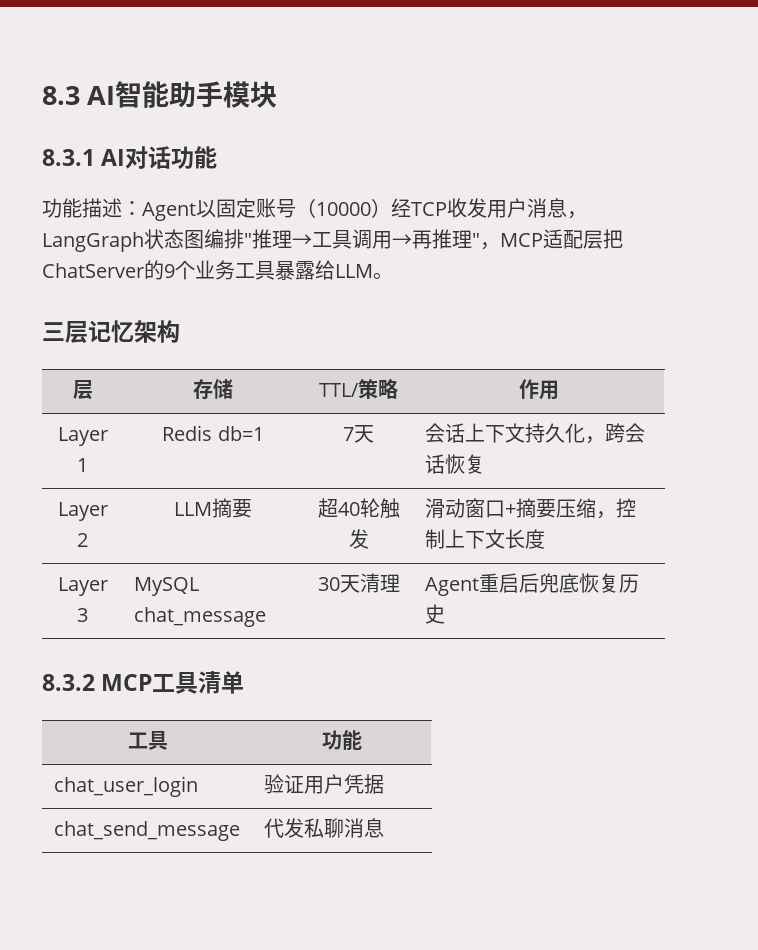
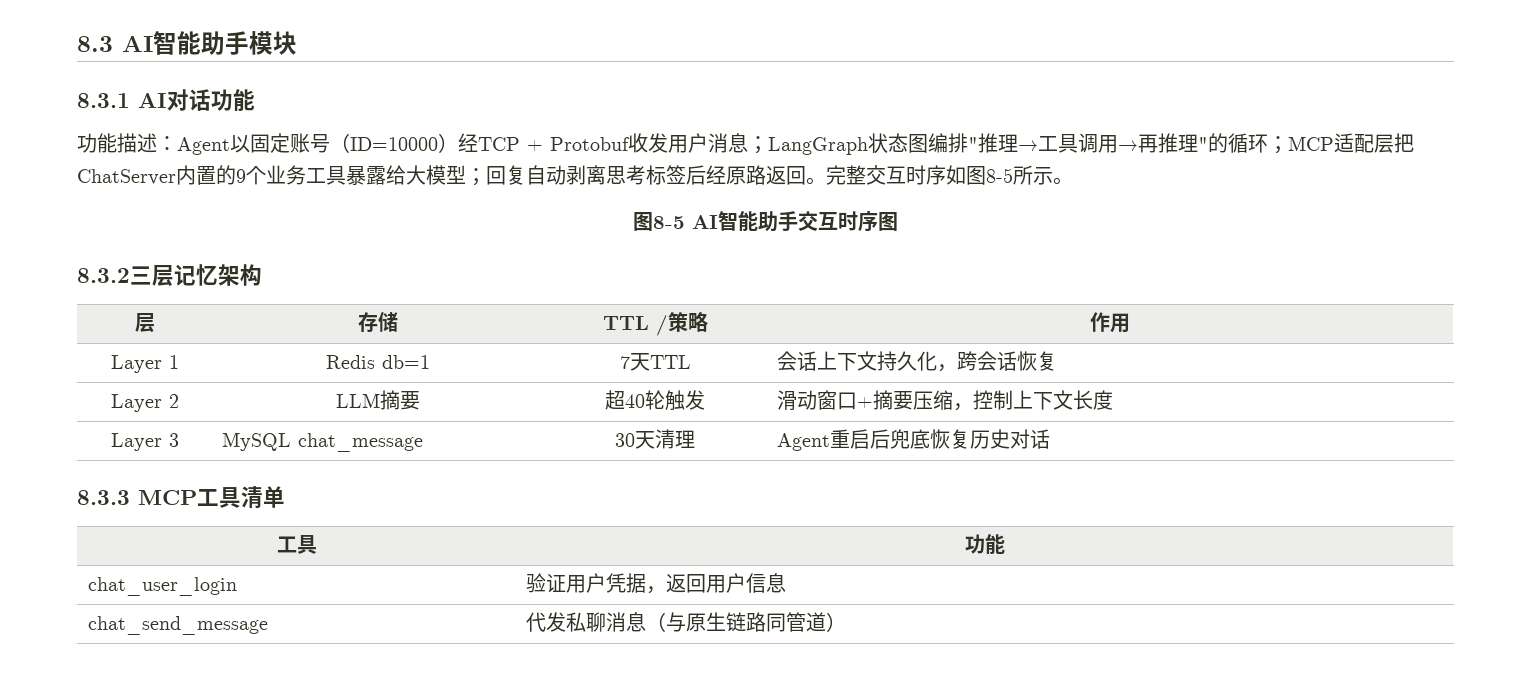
- 功能描述：Agent以固定账号（10000）经TCP收发用户消息，LangGraph状态图编排"推理→工具调用→再推理"，MCP适配层把ChatServer的9个业务工具暴露给LLM。
- 三层记忆架构
+ 功能描述：Agent以固定账号（ID=10000）经TCP + Protobuf收发用户消息；LangGraph状态图编排"推理→工具调用→再推理"的循环；MCP适配层把ChatServer内置的9个业务工具暴露给大模型；回复自动剥离思考标签后经原路返回。完整交互时序如图8-5所示。
+ 图8-5 AI智能助手交互时序图
+ 8.3.2三层记忆架构
- 层 | 存储 | TTL/策略 | 作用
+ 层 | 存储 | TTL /策略 | 作用
- Layer 1 | Redis db=1 | 7天 | 会话上下文持久化，跨会话恢复
+ Layer 1 | Redis db=1 | 7天TTL | 会话上下文持久化，跨会话恢复
- Layer 3 | MySQL chat_message | 30天清理 | Agent重启后兜底恢复历史
- 8.3.2 MCP工具清单
+ Layer 3 | MySQL chat_message | 30天清理 | Agent重启后兜底恢复历史对话
+ 8.3.3 MCP工具清单
- chat_user_login | 验证用户凭据
+ chat_user_login | 验证用户凭据，返回用户信息
- chat_send_message | 代发私聊消息
+ chat_send_message | 代发私聊消息（与原生链路同管道）

